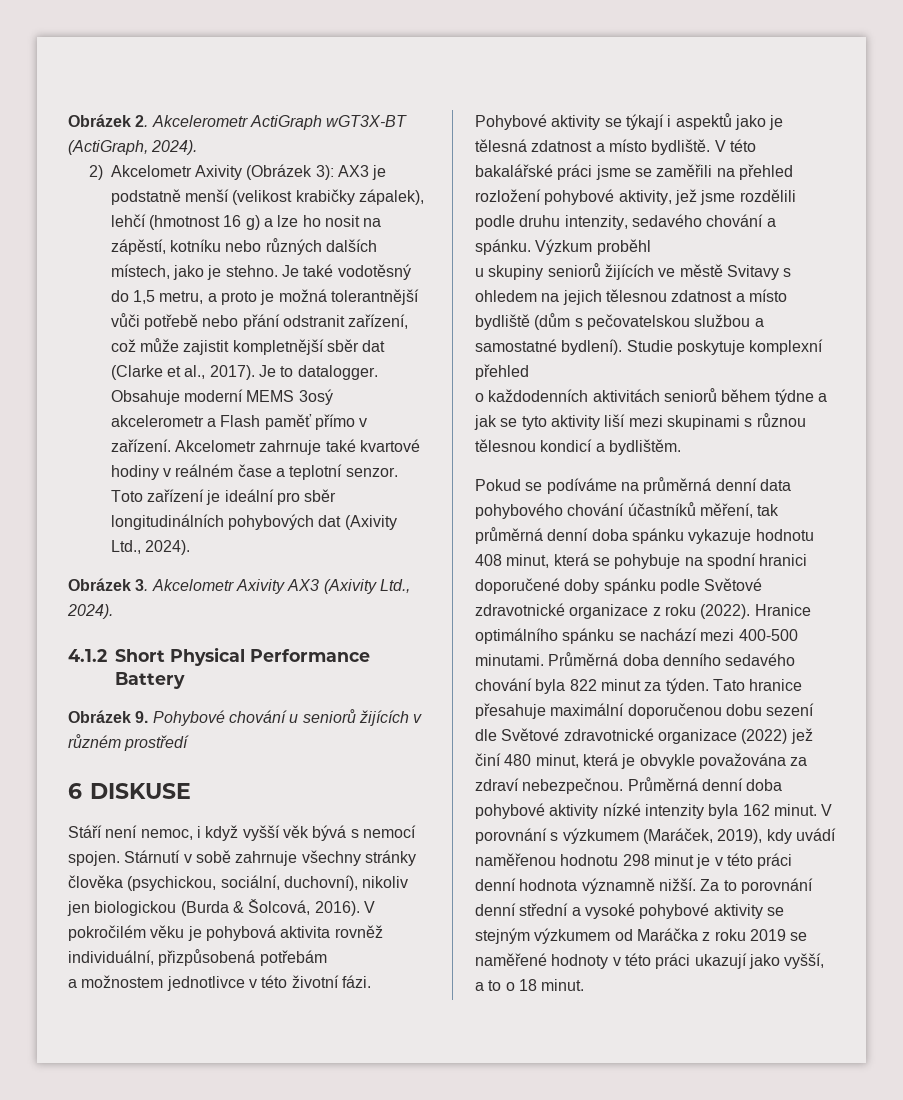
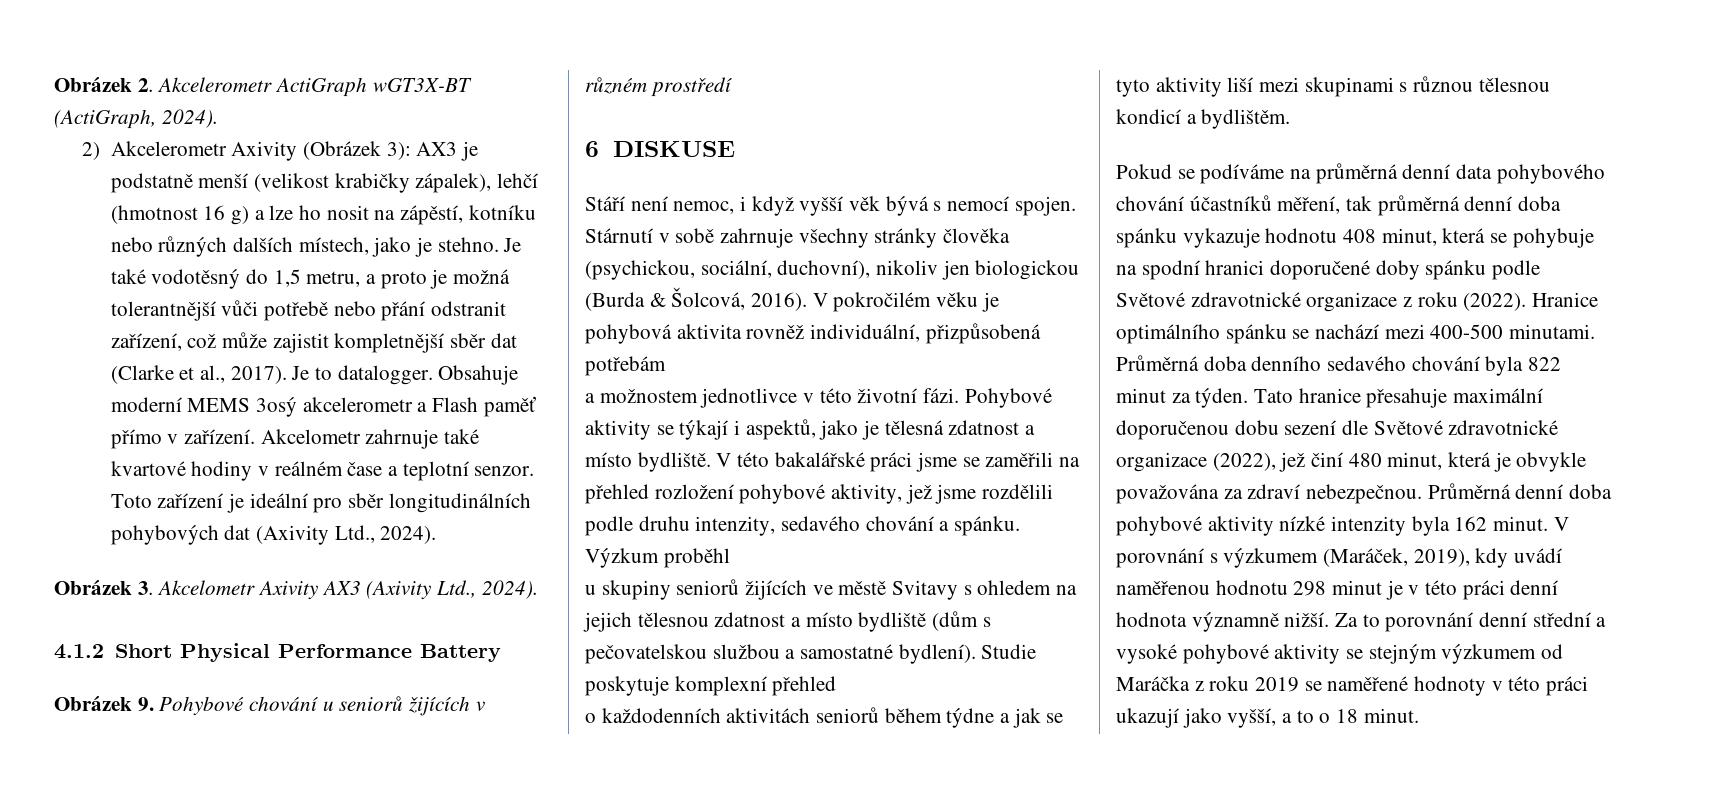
- 2) Akcelometr Axivity (Obrázek 3): AX3 je podstatně menší (velikost krabičky zápalek), lehčí (hmotnost 16 g) a lze ho nosit na zápěstí, kotníku nebo různých dalších místech, jako je stehno.
+ 2) Akcelerometr Axivity (Obrázek 3): AX3 je podstatně menší (velikost krabičky zápalek), lehčí (hmotnost 16 g) a lze ho nosit na zápěstí, kotníku nebo různých dalších místech, jako je stehno.
- Pohybové aktivity se týkají i aspektů jako je tělesná zdatnost a místo bydliště.
+ Pohybové aktivity se týkají i aspektů, jako je tělesná zdatnost a místo bydliště.
- Tato hranice přesahuje maximální doporučenou dobu sezení dle Světové zdravotnické organizace (2022) jež činí 480 minut, která je obvykle považována za zdraví nebezpečnou.
+ Tato hranice přesahuje maximální doporučenou dobu sezení dle Světové zdravotnické organizace (2022), jež činí 480 minut, která je obvykle považována za zdraví nebezpečnou.

